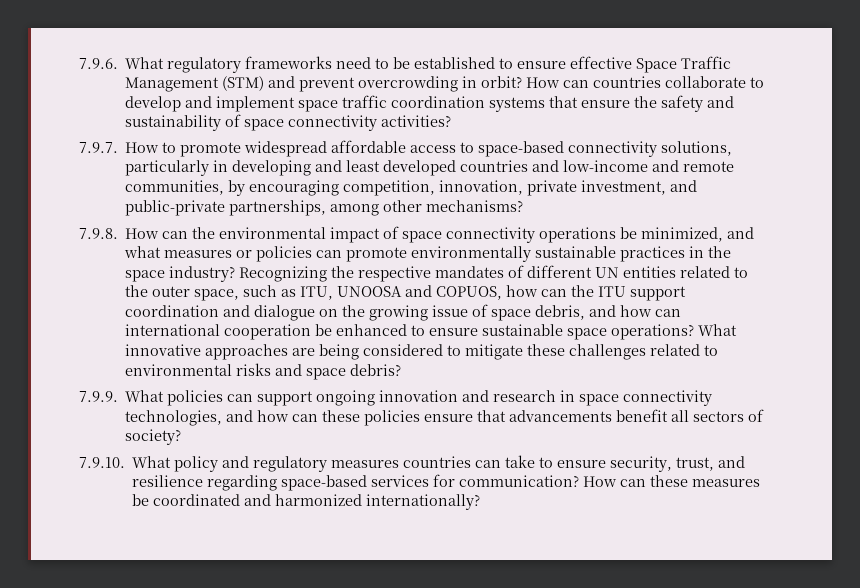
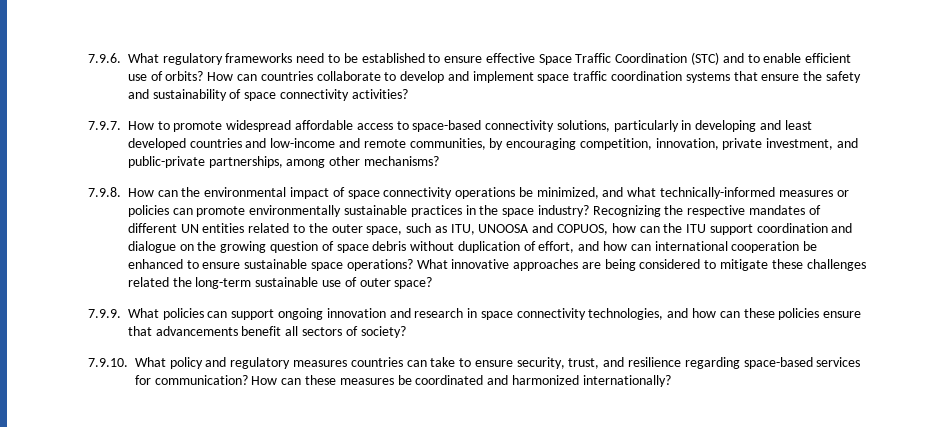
- 7.9.6. What regulatory frameworks need to be established to ensure effective Space Traffic Management (STM) and prevent overcrowding in orbit?
+ 7.9.6. What regulatory frameworks need to be established to ensure effective Space Traffic Coordination (STC) and to enable efficient use of orbits?
- 7.9.8. How can the environmental impact of space connectivity operations be minimized, and what measures or policies can promote environmentally sustainable practices in the space industry?
+ 7.9.8. How can the environmental impact of space connectivity operations be minimized, and what technically-informed measures or policies can promote environmentally sustainable practices in the space industry?
- Recognizing the respective mandates of different UN entities related to the outer space, such as ITU, UNOOSA and COPUOS, how can the ITU support coordination and dialogue on the growing issue of space debris, and how can international cooperation be enhanced to ensure sustainable space operations?
+ Recognizing the respective mandates of different UN entities related to the outer space, such as ITU, UNOOSA and COPUOS, how can the ITU support coordination and dialogue on the growing question of space debris without duplication of effort, and how can international cooperation be enhanced to ensure sustainable space operations?
- What innovative approaches are being considered to mitigate these challenges related to environmental risks and space debris?
+ What innovative approaches are being considered to mitigate these challenges related the long-term sustainable use of outer space?

